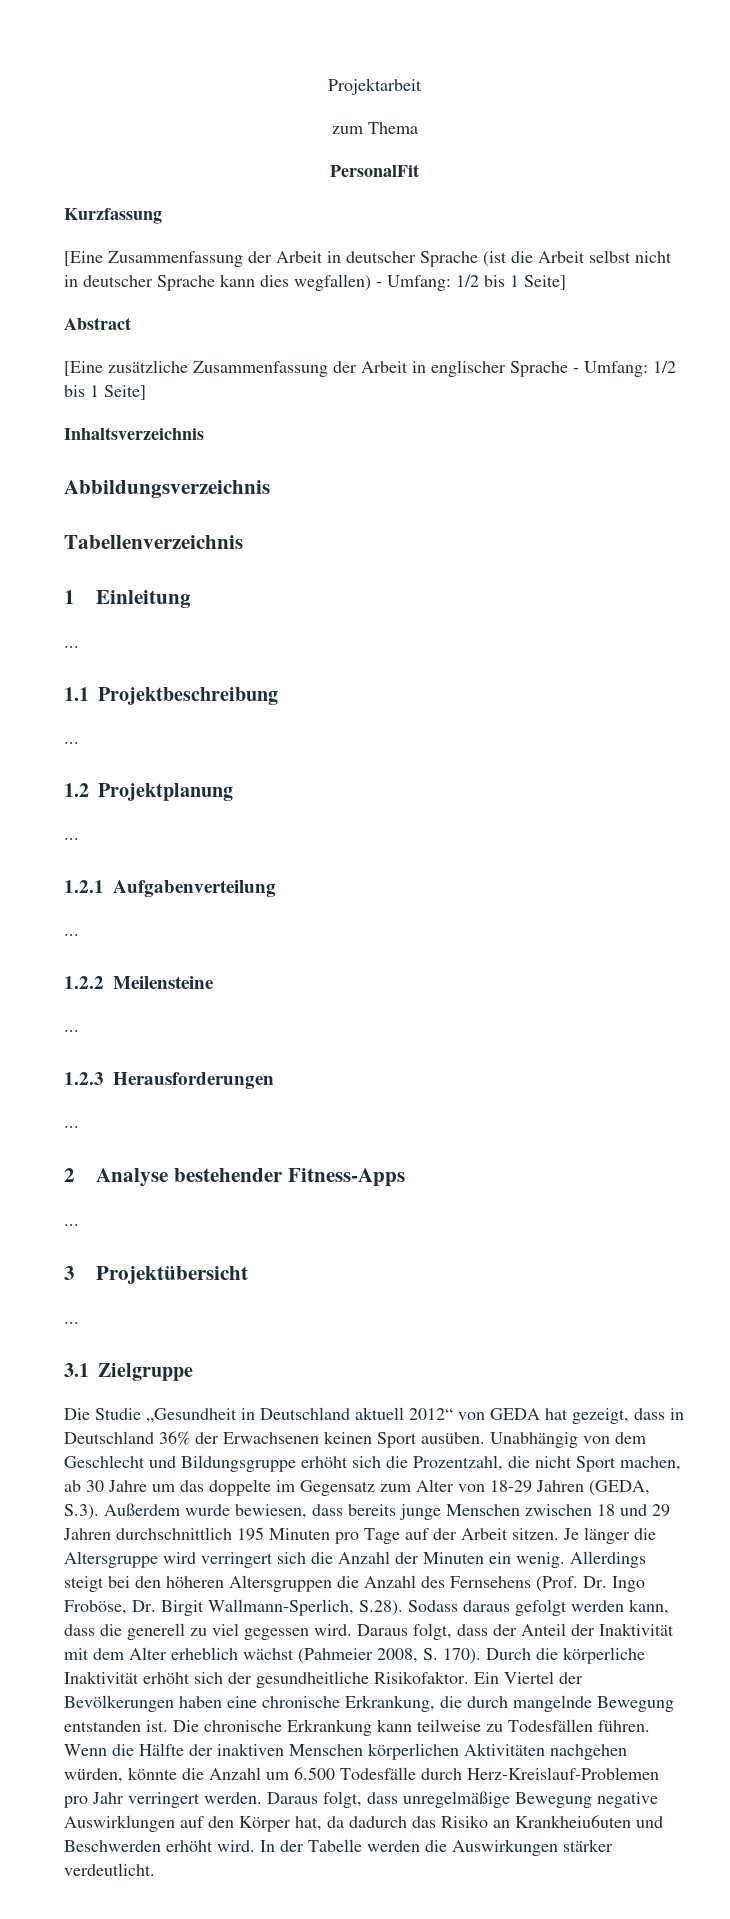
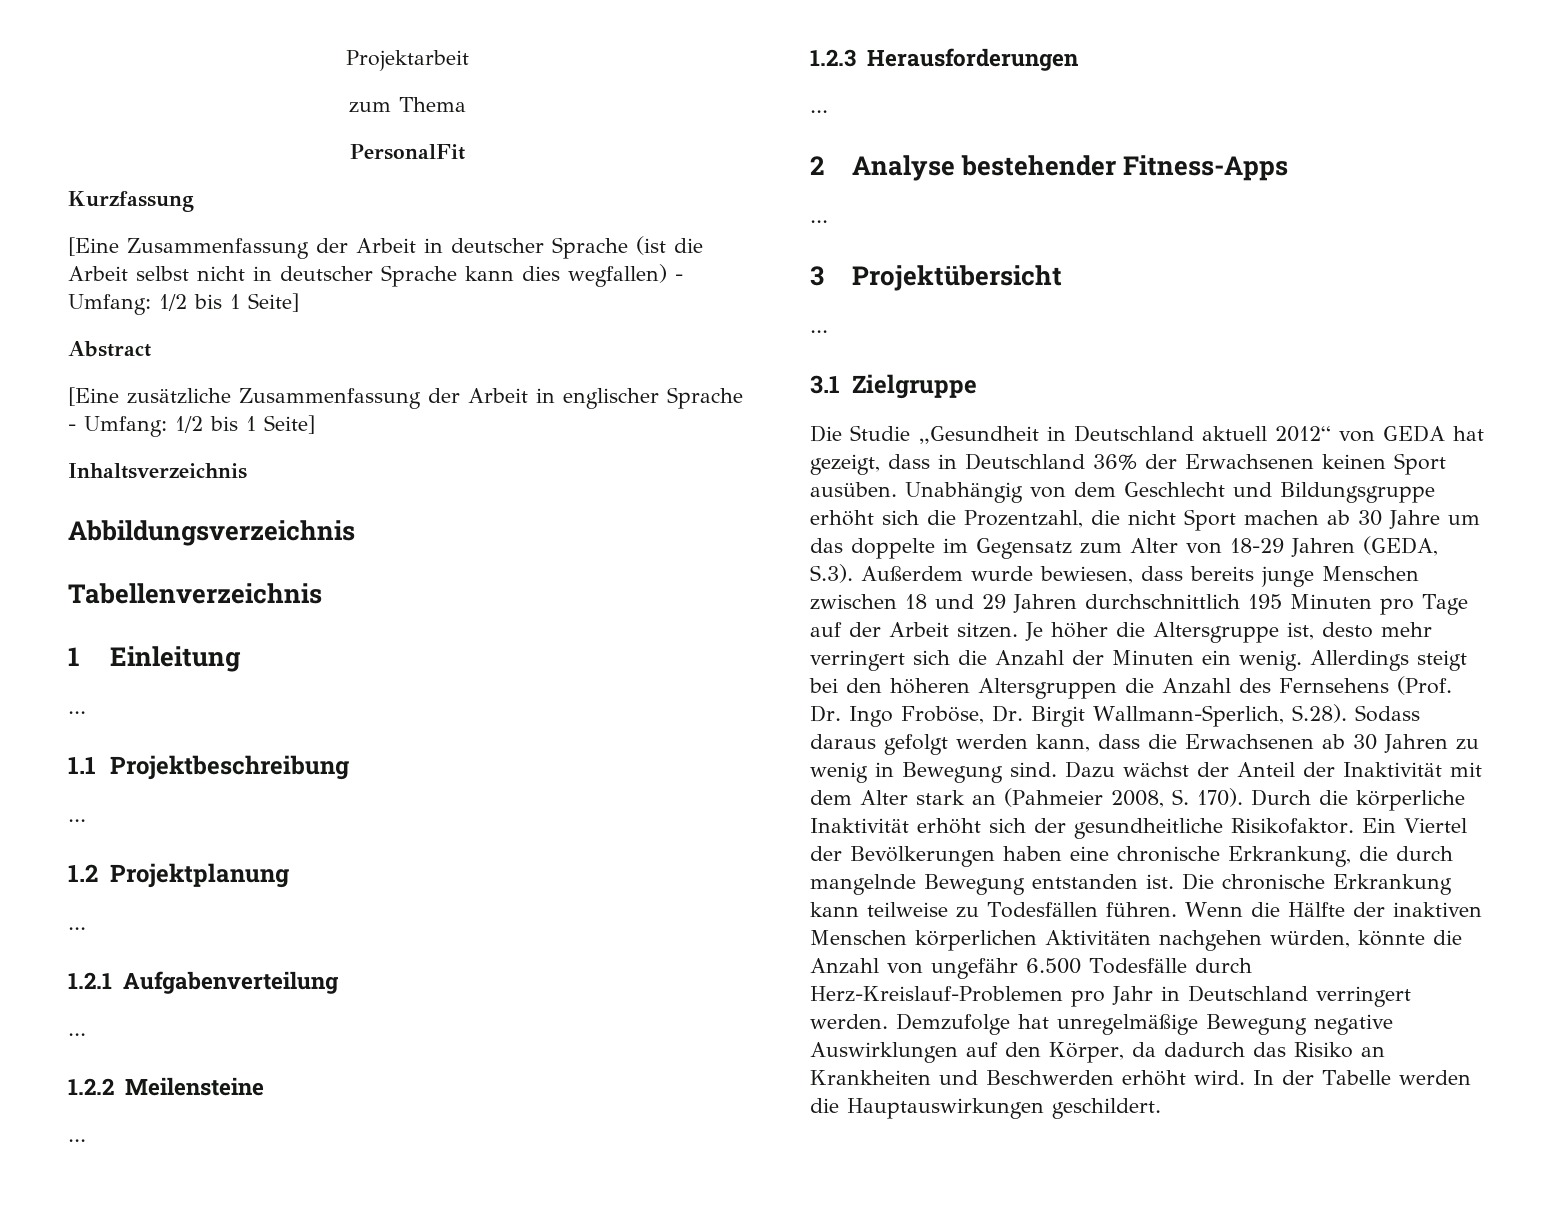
- Unabhängig von dem Geschlecht und Bildungsgruppe erhöht sich die Prozentzahl, die nicht Sport machen, ab 30 Jahre um das doppelte im Gegensatz zum Alter von 18-29 Jahren (GEDA, S.3). Außerdem wurde bewiesen, dass bereits junge Menschen zwischen 18 und 29 Jahren durchschnittlich 195 Minuten pro Tage auf der Arbeit sitzen.
+ Unabhängig von dem Geschlecht und Bildungsgruppe erhöht sich die Prozentzahl, die nicht Sport machen ab 30 Jahre um das doppelte im Gegensatz zum Alter von 18-29 Jahren (GEDA, S.3). Außerdem wurde bewiesen, dass bereits junge Menschen zwischen 18 und 29 Jahren durchschnittlich 195 Minuten pro Tage auf der Arbeit sitzen.
- Je länger die Altersgruppe wird verringert sich die Anzahl der Minuten ein wenig.
+ Je höher die Altersgruppe ist, desto mehr verringert sich die Anzahl der Minuten ein wenig.
- Allerdings steigt bei den höheren Altersgruppen die Anzahl des Fernsehens (Prof. Dr. Ingo Froböse, Dr. Birgit Wallmann-Sperlich, S.28). Sodass daraus gefolgt werden kann, dass die generell zu viel gegessen wird. Daraus folgt, dass der Anteil der Inaktivität mit dem Alter erheblich wächst (Pahmeier 2008, S. 170).
+ Allerdings steigt bei den höheren Altersgruppen die Anzahl des Fernsehens (Prof. Dr. Ingo Froböse, Dr. Birgit Wallmann-Sperlich, S.28). Sodass daraus gefolgt werden kann, dass die Erwachsenen ab 30 Jahren zu wenig in Bewegung sind. Dazu wächst der Anteil der Inaktivität mit dem Alter stark an (Pahmeier 2008, S. 170).
- Wenn die Hälfte der inaktiven Menschen körperlichen Aktivitäten nachgehen würden, könnte die Anzahl um 6.500 Todesfälle durch Herz-Kreislauf-Problemen pro Jahr verringert werden. Daraus folgt, dass unregelmäßige Bewegung negative Auswirklungen auf den Körper hat, da dadurch das Risiko an Krankheiu6uten und Beschwerden erhöht wird.
+ Wenn die Hälfte der inaktiven Menschen körperlichen Aktivitäten nachgehen würden, könnte die Anzahl von ungefähr 6.500 Todesfälle durch Herz-Kreislauf-Problemen pro Jahr in Deutschland verringert werden. Demzufolge hat unregelmäßige Bewegung negative Auswirklungen auf den Körper, da dadurch das Risiko an Krankheiten und Beschwerden erhöht wird.
- In der Tabelle werden die Auswirkungen stärker verdeutlicht.
+ In der Tabelle werden die Hauptauswirkungen geschildert.

